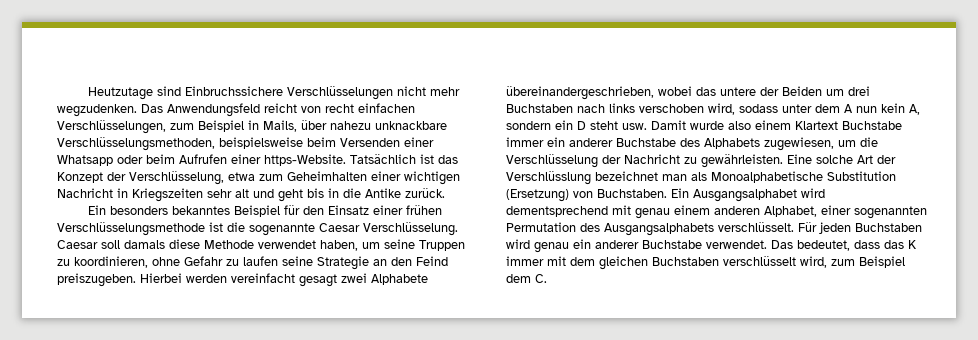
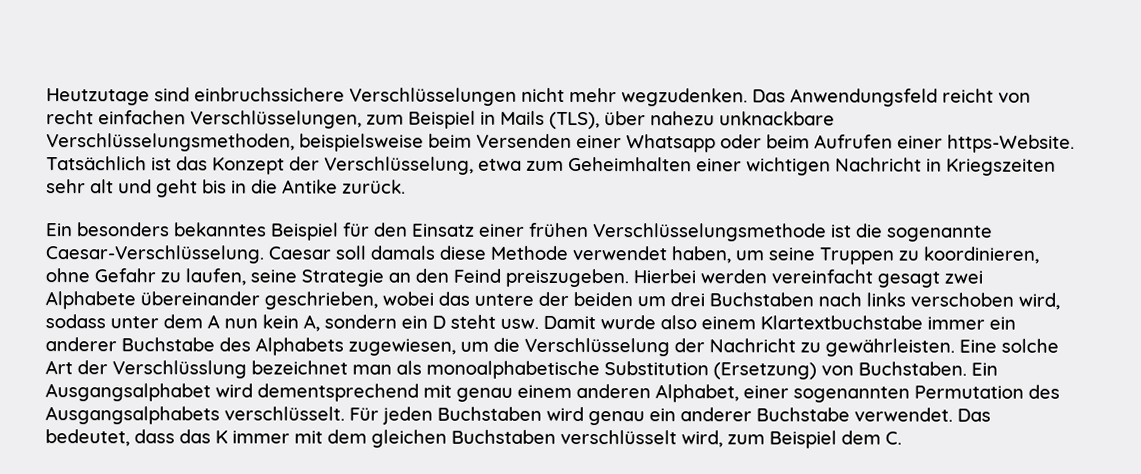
- Heutzutage sind Einbruchssichere Verschlüsselungen nicht mehr wegzudenken.
+ Heutzutage sind einbruchssichere Verschlüsselungen nicht mehr wegzudenken.
- Das Anwendungsfeld reicht von recht einfachen Verschlüsselungen, zum Beispiel in Mails, über nahezu unknackbare Verschlüsselungsmethoden, beispielsweise beim Versenden einer Whatsapp oder beim Aufrufen einer https-Website.
+ Das Anwendungsfeld reicht von recht einfachen Verschlüsselungen, zum Beispiel in Mails (TLS), über nahezu unknackbare Verschlüsselungsmethoden, beispielsweise beim Versenden einer Whatsapp oder beim Aufrufen einer https-Website.
- Ein besonders bekanntes Beispiel für den Einsatz einer frühen Verschlüsselungsmethode ist die sogenannte Caesar Verschlüsselung.
+ Ein besonders bekanntes Beispiel für den Einsatz einer frühen Verschlüsselungsmethode ist die sogenannte Caesar-Verschlüsselung.
- Caesar soll damals diese Methode verwendet haben, um seine Truppen zu koordinieren, ohne Gefahr zu laufen seine Strategie an den Feind preiszugeben.
+ Caesar soll damals diese Methode verwendet haben, um seine Truppen zu koordinieren, ohne Gefahr zu laufen, seine Strategie an den Feind preiszugeben.
- Hierbei werden vereinfacht gesagt zwei Alphabete übereinandergeschrieben, wobei das untere der Beiden um drei Buchstaben nach links verschoben wird, sodass unter dem A nun kein A, sondern ein D steht usw. Damit wurde also einem Klartext Buchstabe immer ein anderer Buchstabe des Alphabets zugewiesen, um die Verschlüsselung der Nachricht zu gewährleisten.
+ Hierbei werden vereinfacht gesagt zwei Alphabete übereinander geschrieben, wobei das untere der beiden um drei Buchstaben nach links verschoben wird, sodass unter dem A nun kein A, sondern ein D steht usw. Damit wurde also einem Klartextbuchstabe immer ein anderer Buchstabe des Alphabets zugewiesen, um die Verschlüsselung der Nachricht zu gewährleisten.
- Eine solche Art der Verschlüsslung bezeichnet man als Monoalphabetische Substitution (Ersetzung) von Buchstaben.
+ Eine solche Art der Verschlüsslung bezeichnet man als monoalphabetische Substitution (Ersetzung) von Buchstaben.

